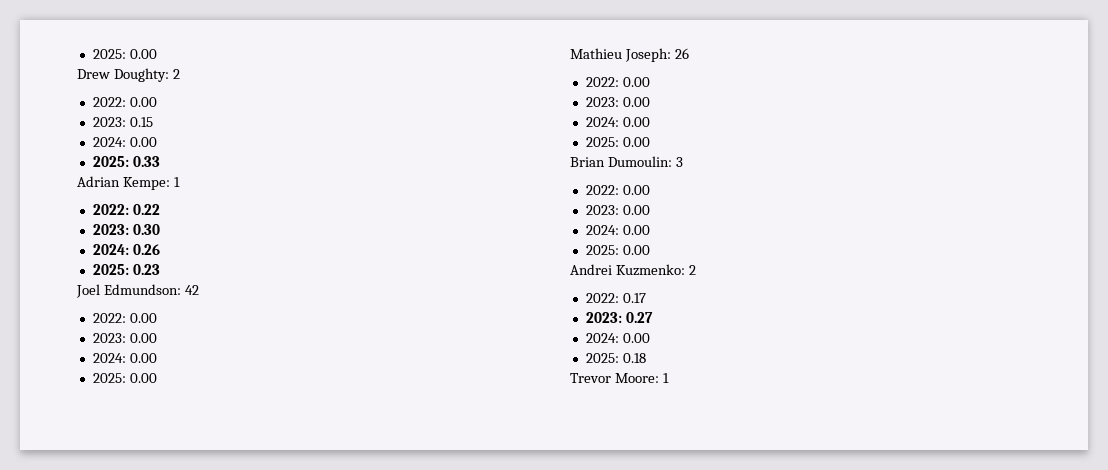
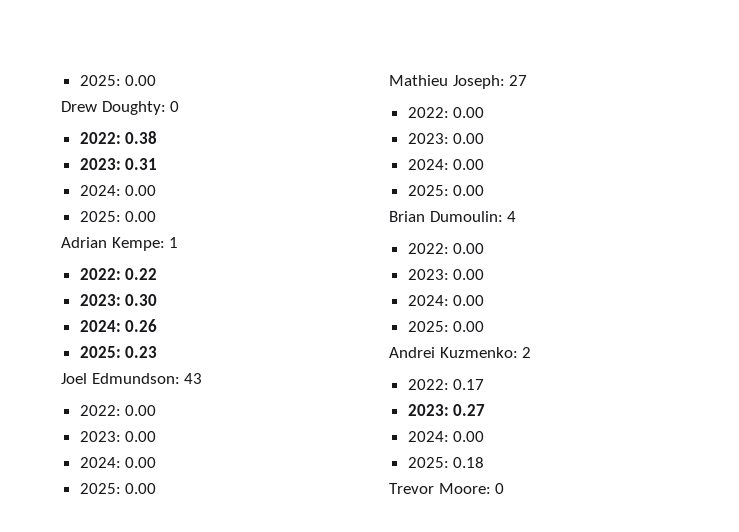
- Drew Doughty: 2
- 2022: 0.00
- 2023: 0.15
+ Drew Doughty: 0
+ 2022: 0.38
+ 2023: 0.31
  2024: 0.00
- 2025: 0.33
+ 2025: 0.00
- Joel Edmundson: 42
+ Joel Edmundson: 43
- Mathieu Joseph: 26
+ Mathieu Joseph: 27
- Brian Dumoulin: 3
+ Brian Dumoulin: 4
- Trevor Moore: 1
+ Trevor Moore: 0

